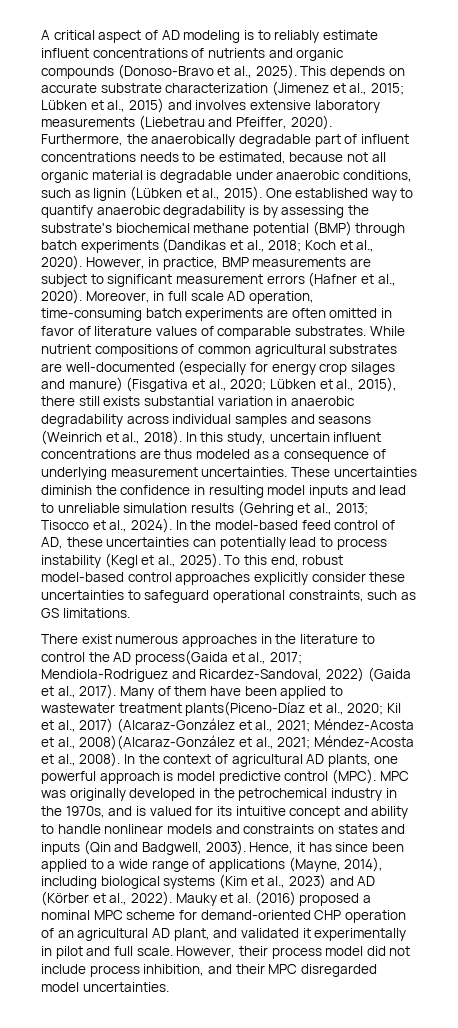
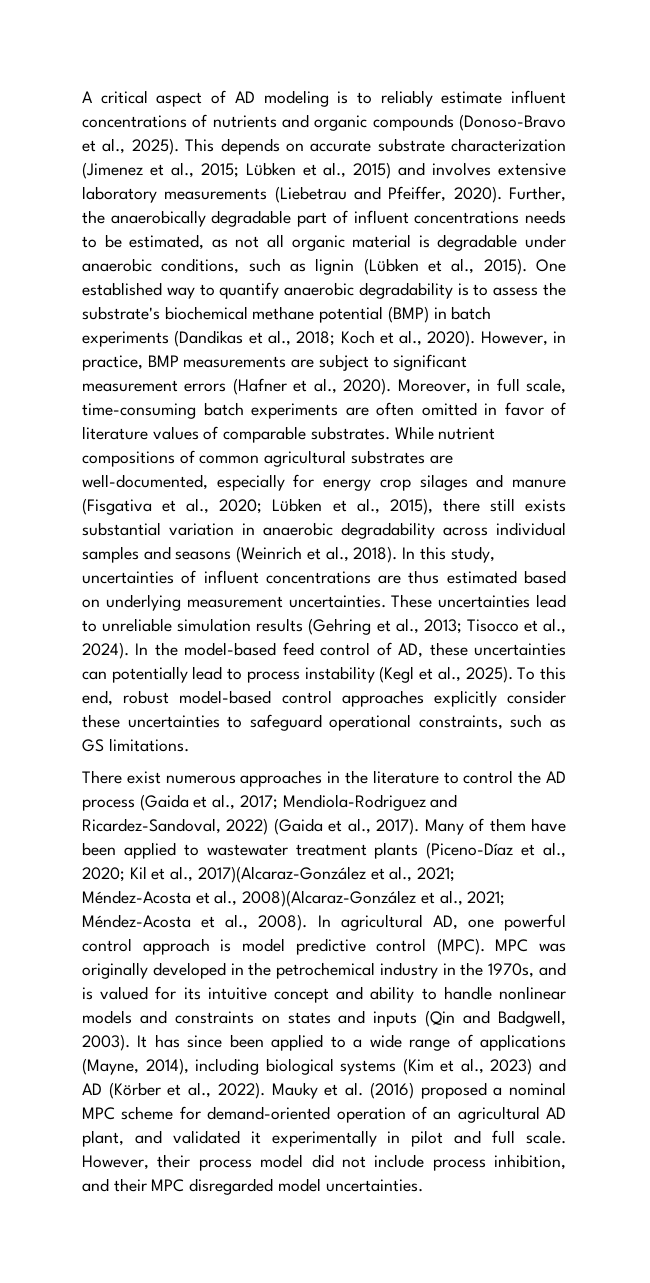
- Furthermore, the anaerobically degradable part of influent concentrations needs to be estimated, because not all organic material is degradable under anaerobic conditions, such as lignin (Lübken et al., 2015).
+ Further, the anaerobically degradable part of influent concentrations needs to be estimated, as not all organic material is degradable under anaerobic conditions, such as lignin (Lübken et al., 2015).
- One established way to quantify anaerobic degradability is by assessing the substrate's biochemical methane potential (BMP) through batch experiments (Dandikas et al., 2018; Koch et al., 2020).
+ One established way to quantify anaerobic degradability is to assess the substrate's biochemical methane potential (BMP) in batch experiments (Dandikas et al., 2018; Koch et al., 2020).
- Moreover, in full scale AD operation, time-consuming batch experiments are often omitted in favor of literature values of comparable substrates.
+ Moreover, in full scale, time-consuming batch experiments are often omitted in favor of literature values of comparable substrates.
- While nutrient compositions of common agricultural substrates are well-documented (especially for energy crop silages and manure) (Fisgativa et al., 2020; Lübken et al., 2015), there still exists substantial variation in anaerobic degradability across individual samples and seasons (Weinrich et al., 2018).
+ While nutrient compositions of common agricultural substrates are well-documented, especially for energy crop silages and manure (Fisgativa et al., 2020; Lübken et al., 2015), there still exists substantial variation in anaerobic degradability across individual samples and seasons (Weinrich et al., 2018).
- In this study, uncertain influent concentrations are thus modeled as a consequence of underlying measurement uncertainties.
+ In this study, uncertainties of influent concentrations are thus estimated based on underlying measurement uncertainties.
- These uncertainties diminish the confidence in resulting model inputs and lead to unreliable simulation results (Gehring et al., 2013; Tisocco et al., 2024).
+ These uncertainties lead to unreliable simulation results (Gehring et al., 2013; Tisocco et al., 2024).
- There exist numerous approaches in the literature to control the AD process(Gaida et al., 2017; Mendiola-Rodriguez and Ricardez-Sandoval, 2022) (Gaida et al., 2017).
+ There exist numerous approaches in the literature to control the AD process (Gaida et al., 2017; Mendiola-Rodriguez and Ricardez-Sandoval, 2022) (Gaida et al., 2017).
- Many of them have been applied to wastewater treatment plants(Piceno-Díaz et al., 2020; Kil et al., 2017) (Alcaraz-González et al., 2021; Méndez-Acosta et al., 2008)(Alcaraz-González et al., 2021; Méndez-Acosta et al., 2008).
+ Many of them have been applied to wastewater treatment plants (Piceno-Díaz et al., 2020; Kil et al., 2017)(Alcaraz-González et al., 2021; Méndez-Acosta et al., 2008)(Alcaraz-González et al., 2021; Méndez-Acosta et al., 2008).
- In the context of agricultural AD plants, one powerful approach is model predictive control (MPC).
+ In agricultural AD, one powerful control approach is model predictive control (MPC).
- Hence, it has since been applied to a wide range of applications (Mayne, 2014), including biological systems (Kim et al., 2023) and AD (Körber et al., 2022).
+ It has since been applied to a wide range of applications (Mayne, 2014), including biological systems (Kim et al., 2023) and AD (Körber et al., 2022).
- Mauky et al. (2016) proposed a nominal MPC scheme for demand-oriented CHP operation of an agricultural AD plant, and validated it experimentally in pilot and full scale.
+ Mauky et al. (2016) proposed a nominal MPC scheme for demand-oriented operation of an agricultural AD plant, and validated it experimentally in pilot and full scale.

